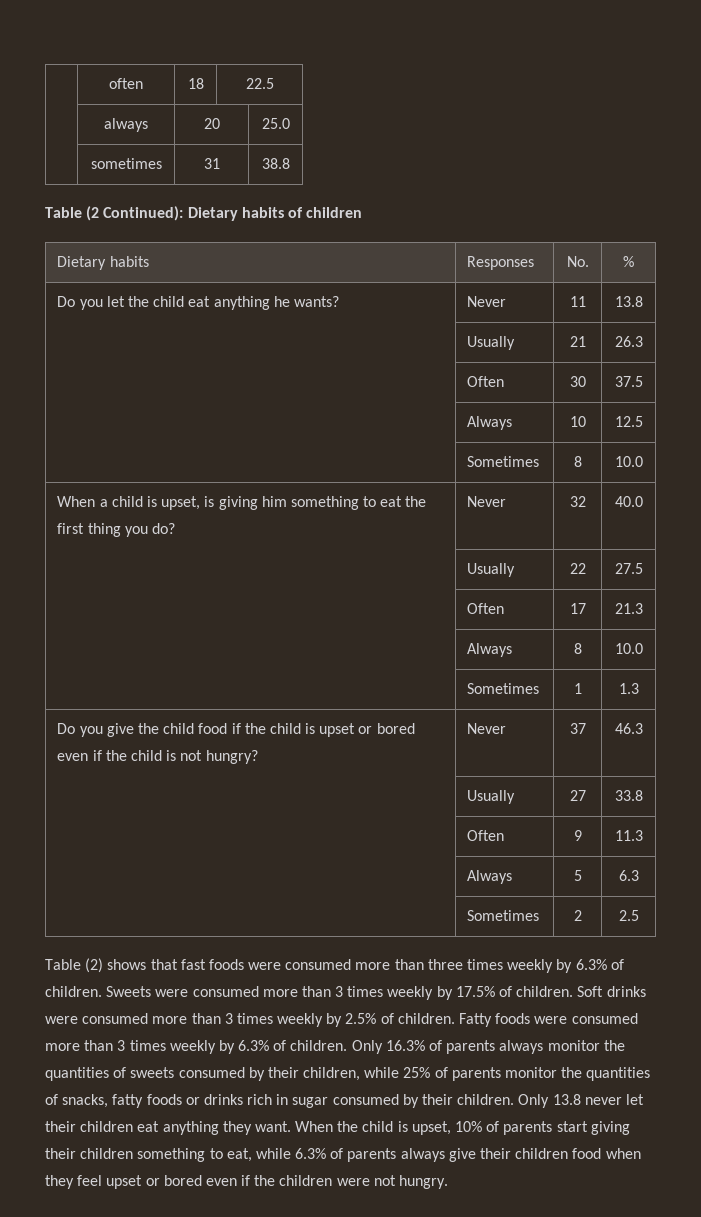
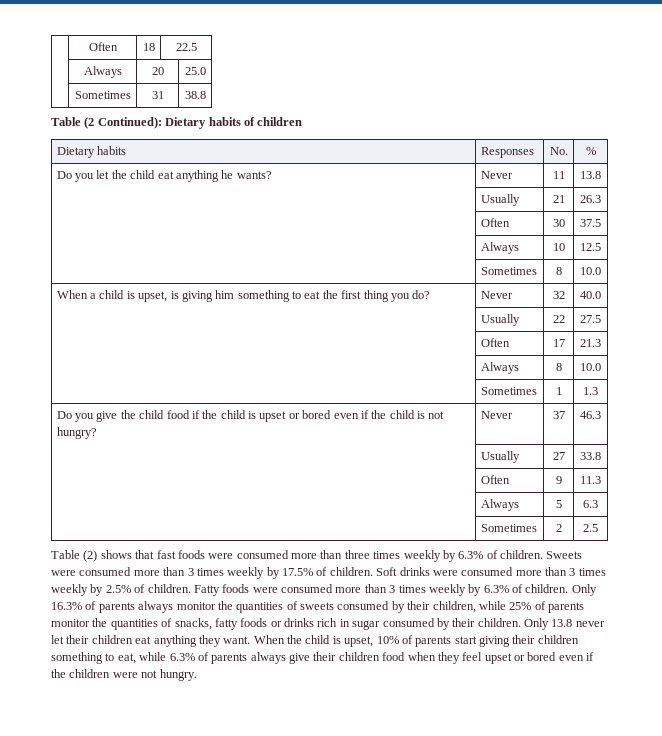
- | often | 18 | 22.5
+ | Often | 18 | 22.5
- | always | 20 | 25.0
+ | Always | 20 | 25.0
- | sometimes | 31 | 38.8
+ | Sometimes | 31 | 38.8

